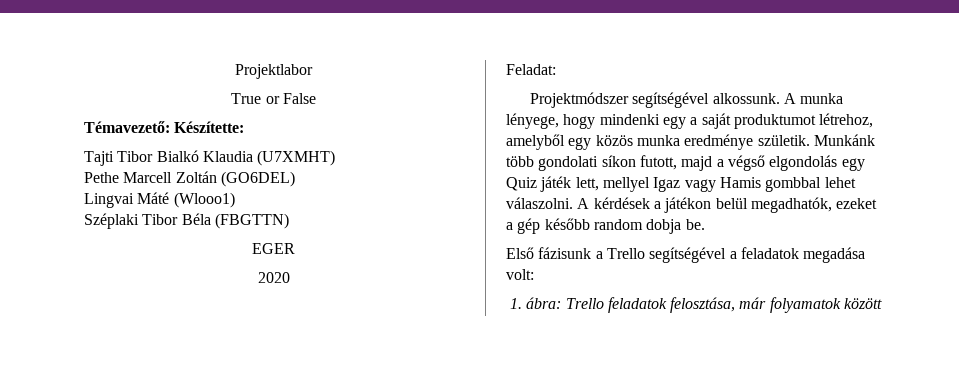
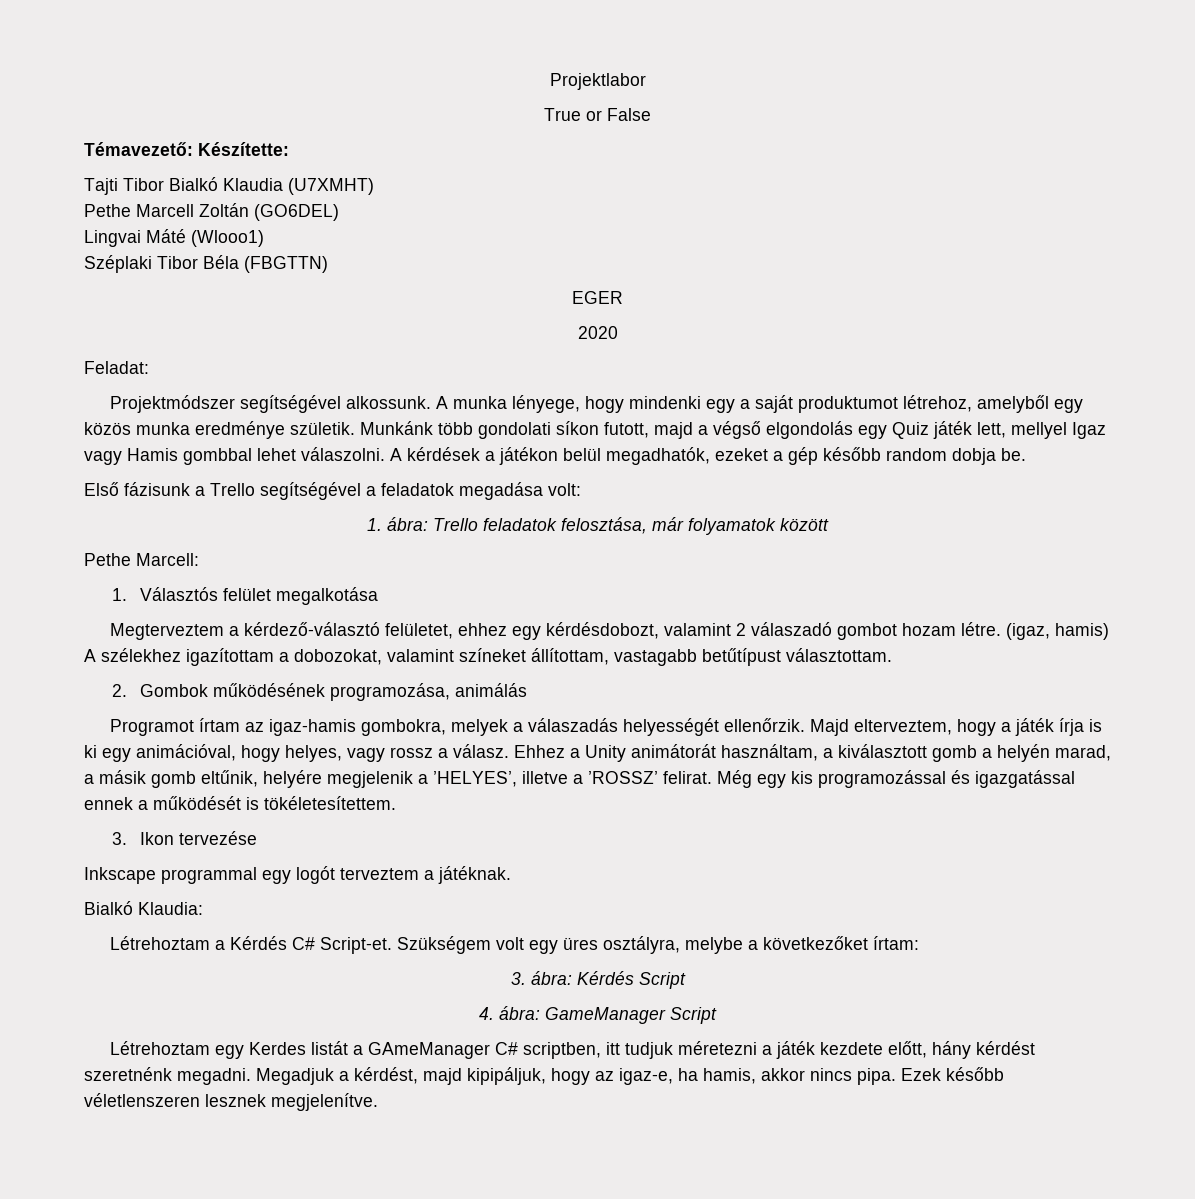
+ Pethe Marcell:
+ 1. Választós felület megalkotása
+ Megterveztem a kérdező-választó felületet, ehhez egy kérdésdobozt, valamint 2 válaszadó gombot hozam létre. (igaz, hamis) A szélekhez igazítottam a dobozokat, valamint színeket állítottam, vastagabb betűtípust választottam.
+ 2. Gombok működésének programozása, animálás
+ Programot írtam az igaz-hamis gombokra, melyek a válaszadás helyességét ellenőrzik. Majd elterveztem, hogy a játék írja is ki egy animációval, hogy helyes, vagy rossz a válasz. Ehhez a Unity animátorát használtam, a kiválasztott gomb a helyén marad, a másik gomb eltűnik, helyére megjelenik a ’HELYES’, illetve a ’ROSSZ’ felirat. Még egy kis programozással és igazgatással ennek a működését is tökéletesítettem.
+ 3. Ikon tervezése
+ Inkscape programmal egy logót terveztem a játéknak.
+ Bialkó Klaudia:
+ Létrehoztam a Kérdés C# Script-et. Szükségem volt egy üres osztályra, melybe a következőket írtam:
+ 3. ábra: Kérdés Script
+ 4. ábra: GameManager Script
+ Létrehoztam egy Kerdes listát a GAmeManager C# scriptben, itt tudjuk méretezni a játék kezdete előtt, hány kérdést szeretnénk megadni. Megadjuk a kérdést, majd kipipáljuk, hogy az igaz-e, ha hamis, akkor nincs pipa. Ezek később véletlenszeren lesznek megjelenítve.

